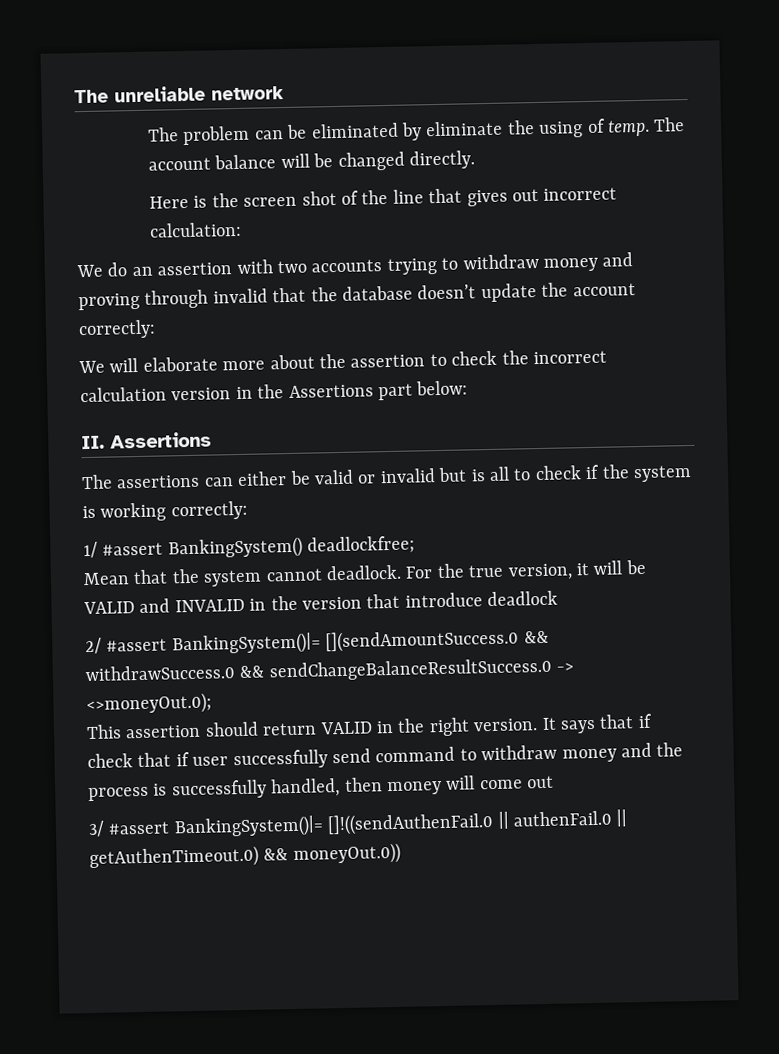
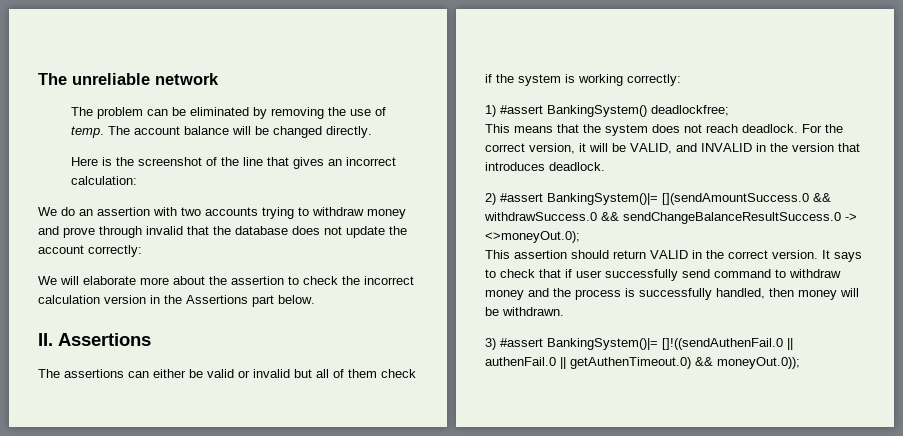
- The problem can be eliminated by eliminate the using of temp.
+ The problem can be eliminated by removing the use of temp.
- Here is the screen shot of the line that gives out incorrect calculation:
+ Here is the screenshot of the line that gives an incorrect calculation:
- We do an assertion with two accounts trying to withdraw money and proving through invalid that the database doesn’t update the account correctly:
+ We do an assertion with two accounts trying to withdraw money and prove through invalid that the database does not update the account correctly:
- We will elaborate more about the assertion to check the incorrect calculation version in the Assertions part below:
+ We will elaborate more about the assertion to check the incorrect calculation version in the Assertions part below.
- The assertions can either be valid or invalid but is all to check if the system is working correctly:
+ The assertions can either be valid or invalid but all of them check if the system is working correctly:
- 1/ #assert BankingSystem() deadlockfree;
+ 1) #assert BankingSystem() deadlockfree;
- Mean that the system cannot deadlock.
+ This means that the system does not reach deadlock.
- For the true version, it will be VALID and INVALID in the version that introduce deadlock
- 2/ #assert BankingSystem()|= [](sendAmountSuccess.0 && withdrawSuccess.0 && sendChangeBalanceResultSuccess.0 -> <>moneyOut.0);
+ For the correct version, it will be VALID, and INVALID in the version that introduces deadlock.
+ 2) #assert BankingSystem()|= [](sendAmountSuccess.0 && withdrawSuccess.0 && sendChangeBalanceResultSuccess.0 -> <>moneyOut.0);
- This assertion should return VALID in the right version.
+ This assertion should return VALID in the correct version.
- It says that if check that if user successfully send command to withdraw money and the process is successfully handled, then money will come out
- 3/ #assert BankingSystem()|= []!((sendAuthenFail.0 || authenFail.0 || getAuthenTimeout.0) && moneyOut.0))
+ It says to check that if user successfully send command to withdraw money and the process is successfully handled, then money will be withdrawn.
+ 3) #assert BankingSystem()|= []!((sendAuthenFail.0 || authenFail.0 || getAuthenTimeout.0) && moneyOut.0));

